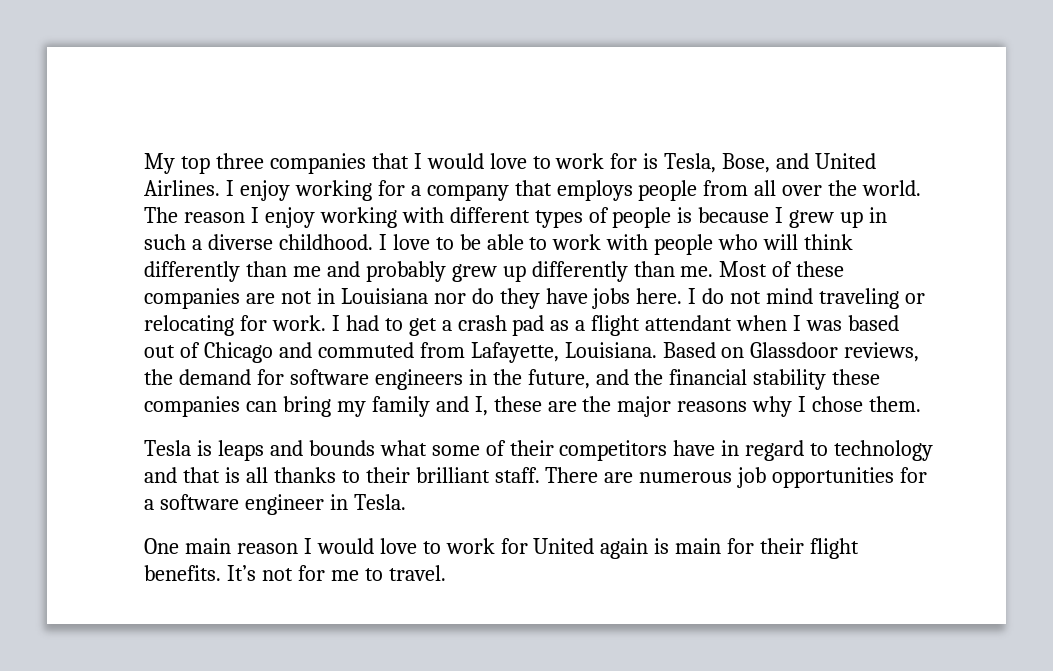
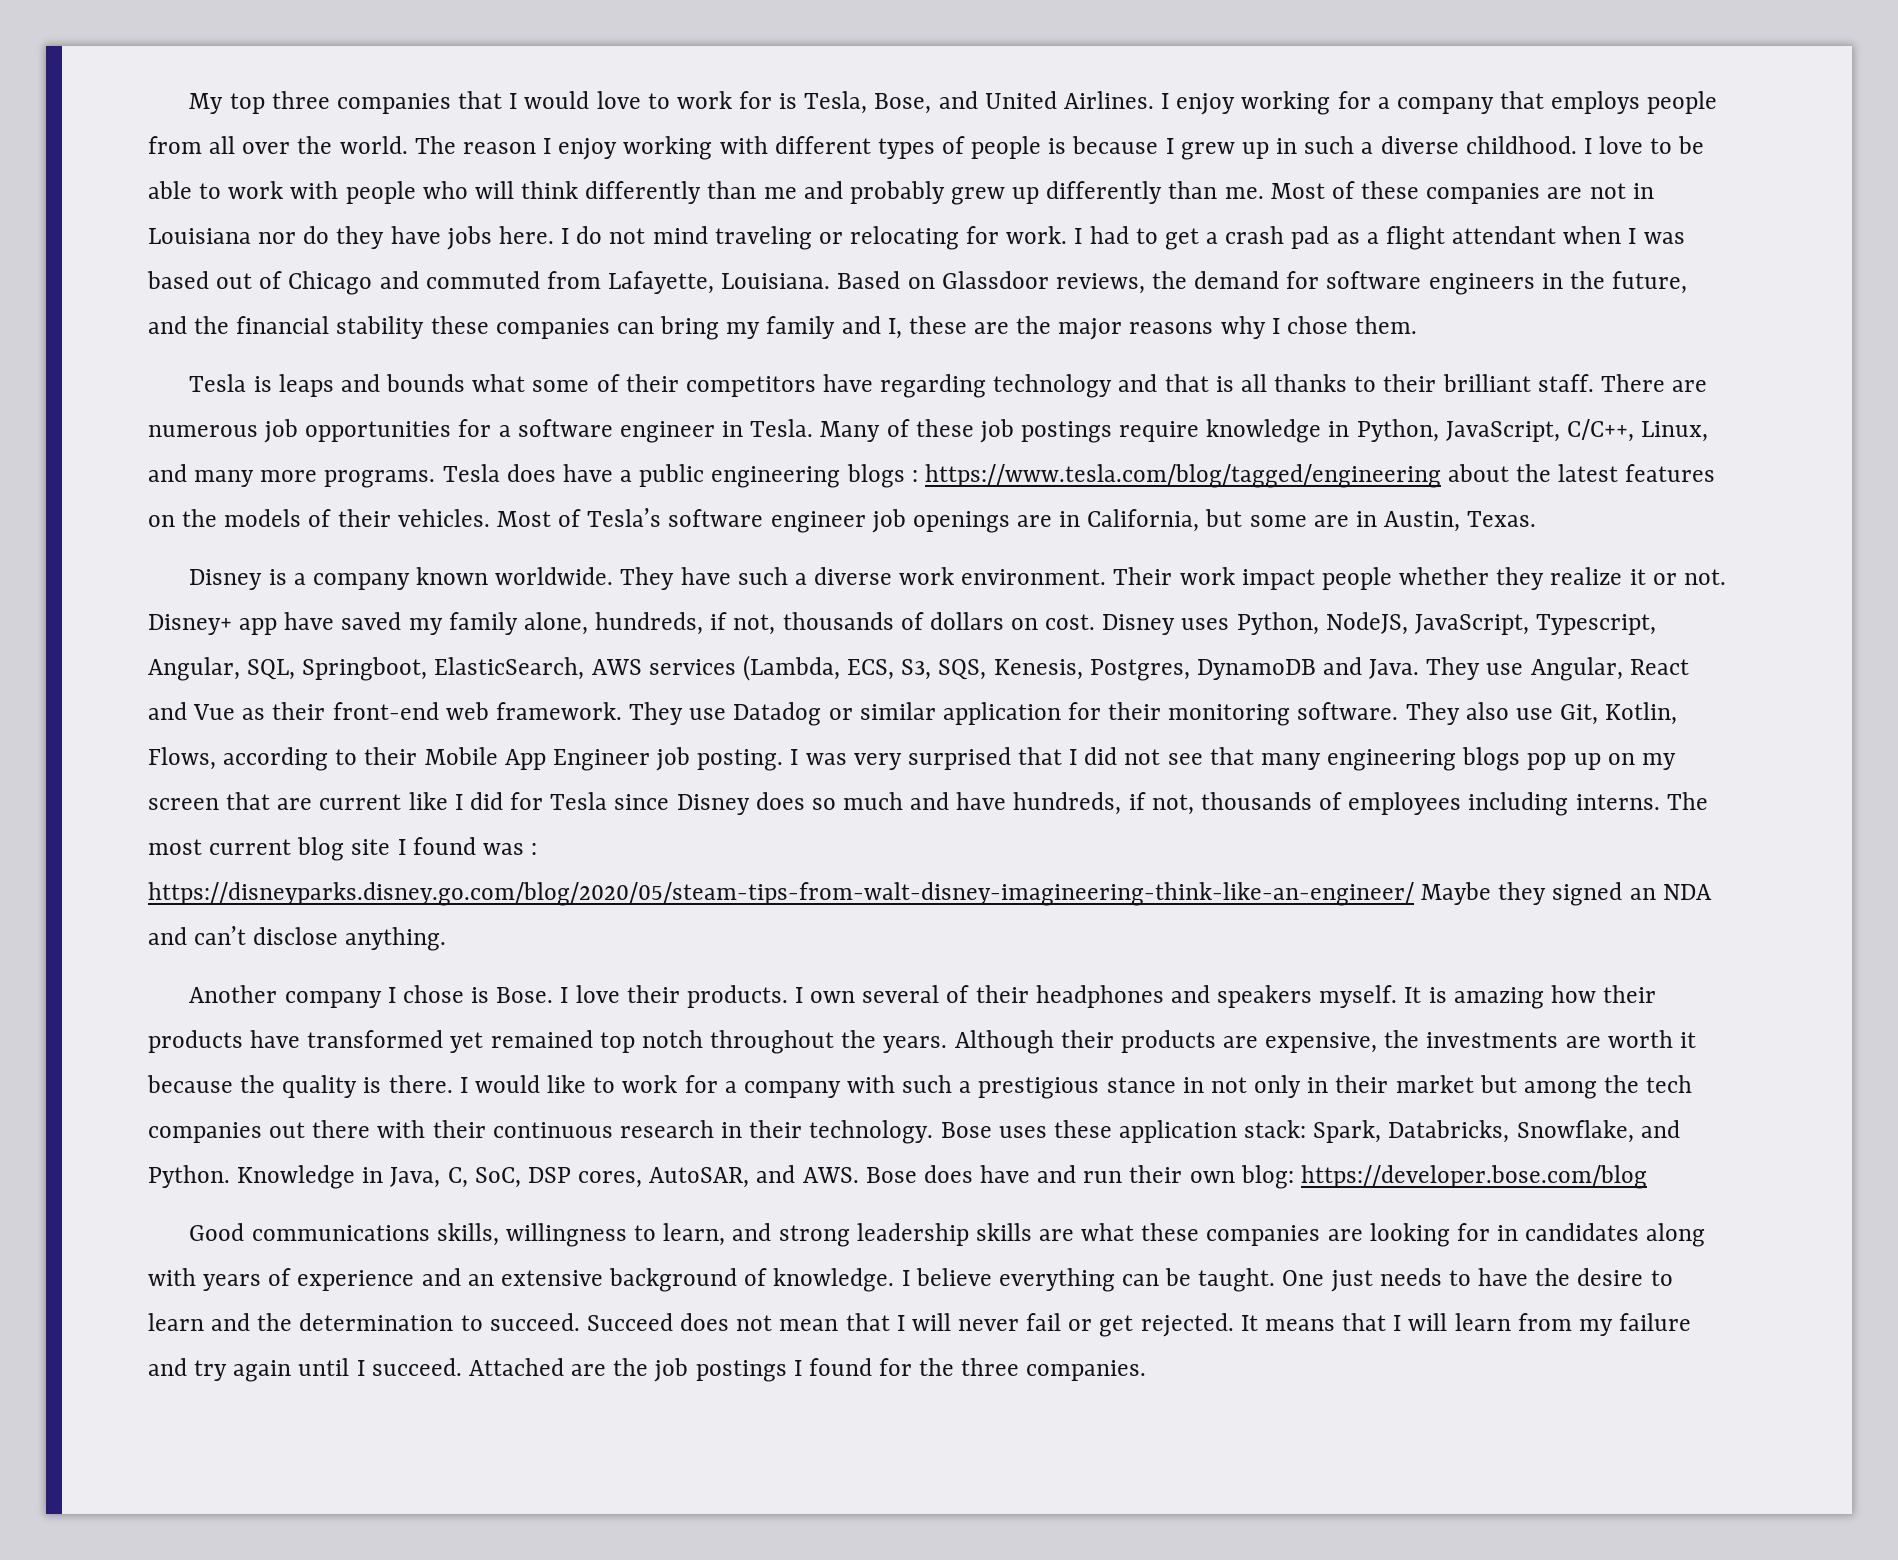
- Tesla is leaps and bounds what some of their competitors have in regard to technology and that is all thanks to their brilliant staff.
+ Tesla is leaps and bounds what some of their competitors have regarding technology and that is all thanks to their brilliant staff.
- There are numerous job opportunities for a software engineer in Tesla.
- One main reason I would love to work for United again is main for their flight benefits. It’s not for me to travel.
+ There are numerous job opportunities for a software engineer in Tesla. Many of these job postings require knowledge in Python, JavaScript, C/C++, Linux, and many more programs. Tesla does have a public engineering blogs : https://www.tesla.com/blog/tagged/engineering about the latest features on the models of their vehicles. Most of Tesla’s software engineer job openings are in California, but some are in Austin, Texas.
+ Disney is a company known worldwide. They have such a diverse work environment. Their work impact people whether they realize it or not. Disney+ app have saved my family alone, hundreds, if not, thousands of dollars on cost. Disney uses Python, NodeJS, JavaScript, Typescript, Angular, SQL, Springboot, ElasticSearch, AWS services (Lambda, ECS, S3, SQS, Kenesis, Postgres, DynamoDB and Java. They use Angular, React and Vue as their front-end web framework. They use Datadog or similar application for their monitoring software. They also use Git, Kotlin, Flows, according to their Mobile App Engineer job posting. I was very surprised that I did not see that many engineering blogs pop up on my screen that are current like I did for Tesla since Disney does so much and have hundreds, if not, thousands of employees including interns. The most current blog site I found was : https://disneyparks.disney.go.com/blog/2020/05/steam-tips-from-walt-disney-imagineering-think-like-an-engineer/ Maybe they signed an NDA and can’t disclose anything.
+ Another company I chose is Bose. I love their products. I own several of their headphones and speakers myself. It is amazing how their products have transformed yet remained top notch throughout the years. Although their products are expensive, the investments are worth it because the quality is there. I would like to work for a company with such a prestigious stance in not only in their market but among the tech companies out there with their continuous research in their technology. Bose uses these application stack: Spark, Databricks, Snowflake, and Python. Knowledge in Java, C, SoC, DSP cores, AutoSAR, and AWS. Bose does have and run their own blog: https://developer.bose.com/blog
+ Good communications skills, willingness to learn, and strong leadership skills are what these companies are looking for in candidates along with years of experience and an extensive background of knowledge. I believe everything can be taught. One just needs to have the desire to learn and the determination to succeed. Succeed does not mean that I will never fail or get rejected. It means that I will learn from my failure and try again until I succeed. Attached are the job postings I found for the three companies.

